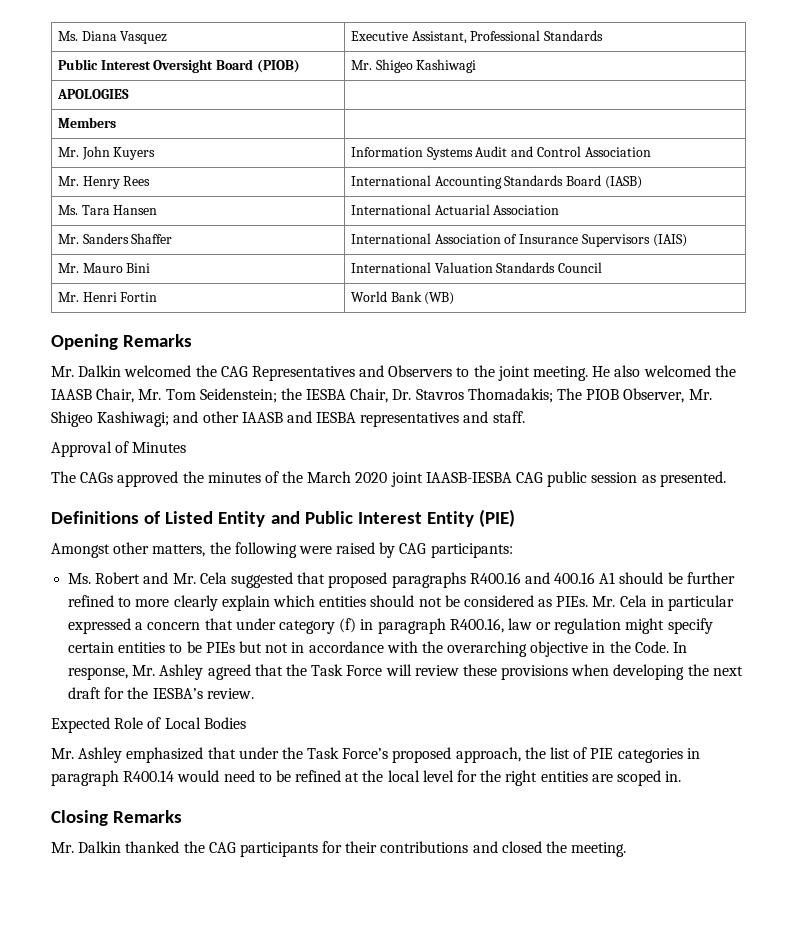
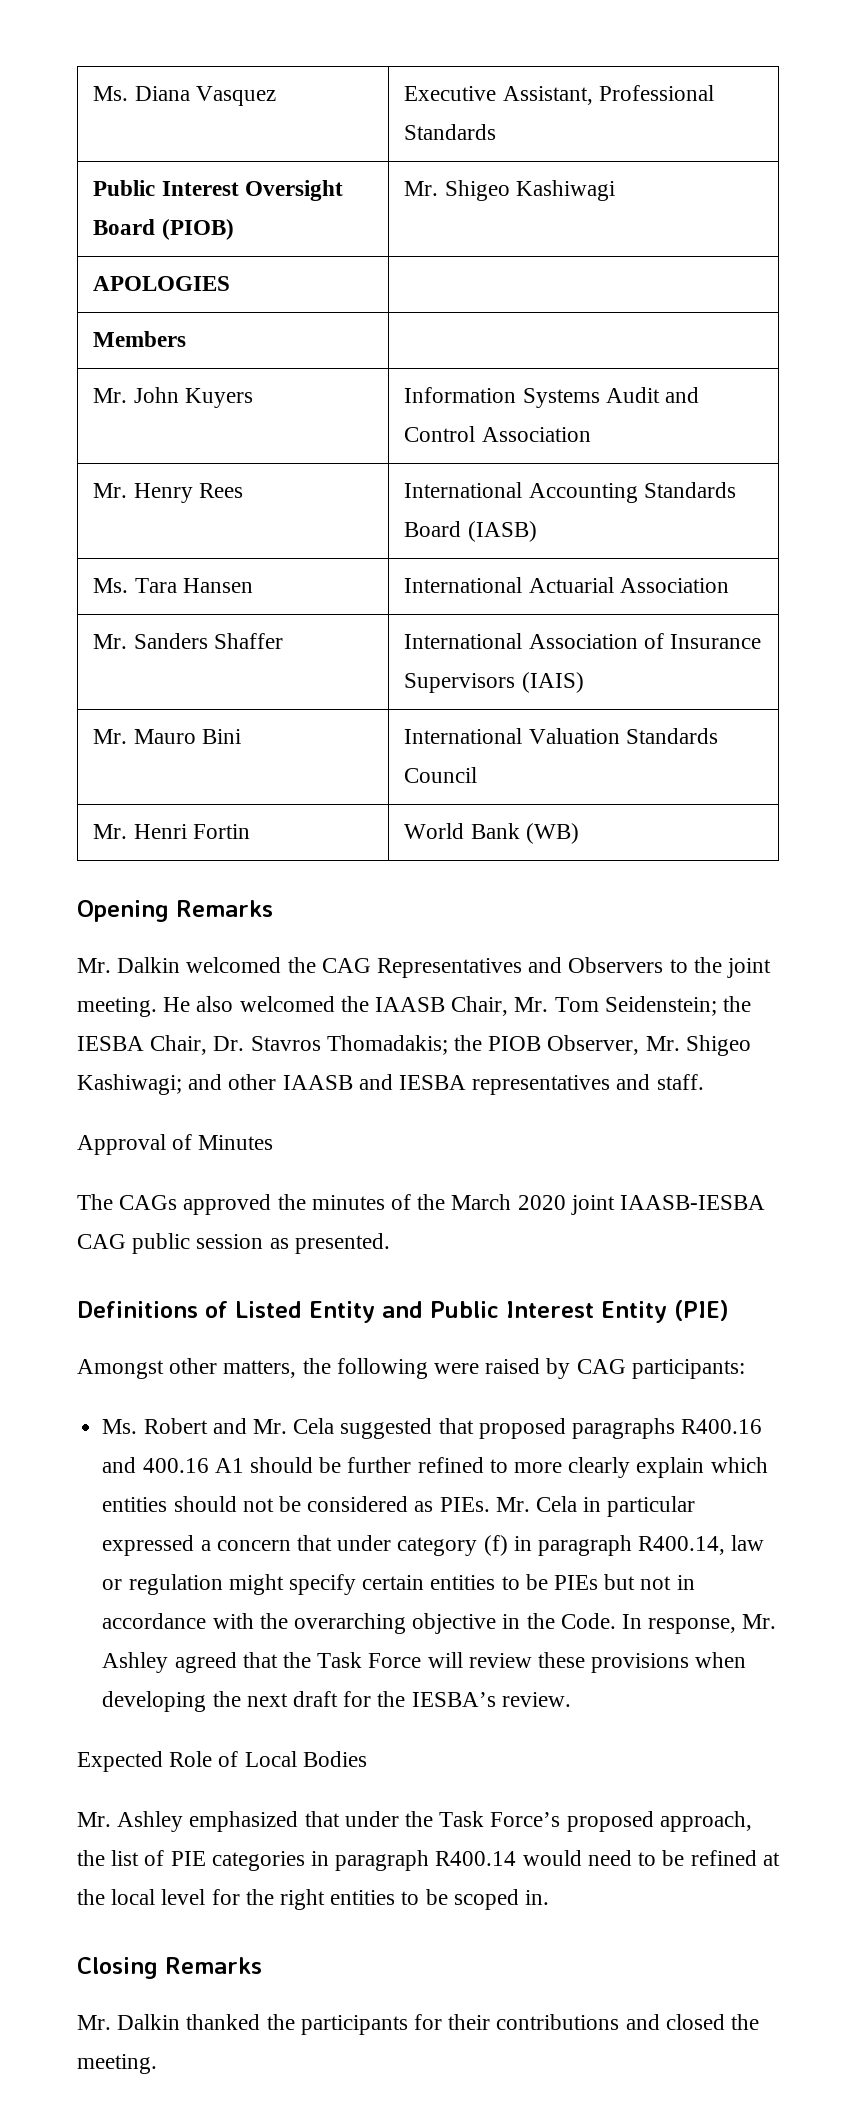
- He also welcomed the IAASB Chair, Mr. Tom Seidenstein; the IESBA Chair, Dr. Stavros Thomadakis; The PIOB Observer, Mr. Shigeo Kashiwagi; and other IAASB and IESBA representatives and staff.
+ He also welcomed the IAASB Chair, Mr. Tom Seidenstein; the IESBA Chair, Dr. Stavros Thomadakis; the PIOB Observer, Mr. Shigeo Kashiwagi; and other IAASB and IESBA representatives and staff.
- Mr. Cela in particular expressed a concern that under category (f) in paragraph R400.16, law or regulation might specify certain entities to be PIEs but not in accordance with the overarching objective in the Code.
+ Mr. Cela in particular expressed a concern that under category (f) in paragraph R400.14, law or regulation might specify certain entities to be PIEs but not in accordance with the overarching objective in the Code.
- Mr. Ashley emphasized that under the Task Force’s proposed approach, the list of PIE categories in paragraph R400.14 would need to be refined at the local level for the right entities are scoped in.
+ Mr. Ashley emphasized that under the Task Force’s proposed approach, the list of PIE categories in paragraph R400.14 would need to be refined at the local level for the right entities to be scoped in.
- Mr. Dalkin thanked the CAG participants for their contributions and closed the meeting.
+ Mr. Dalkin thanked the participants for their contributions and closed the meeting.

